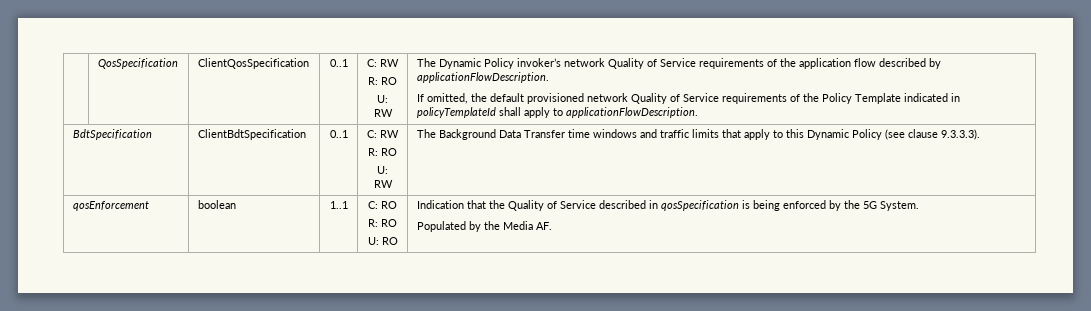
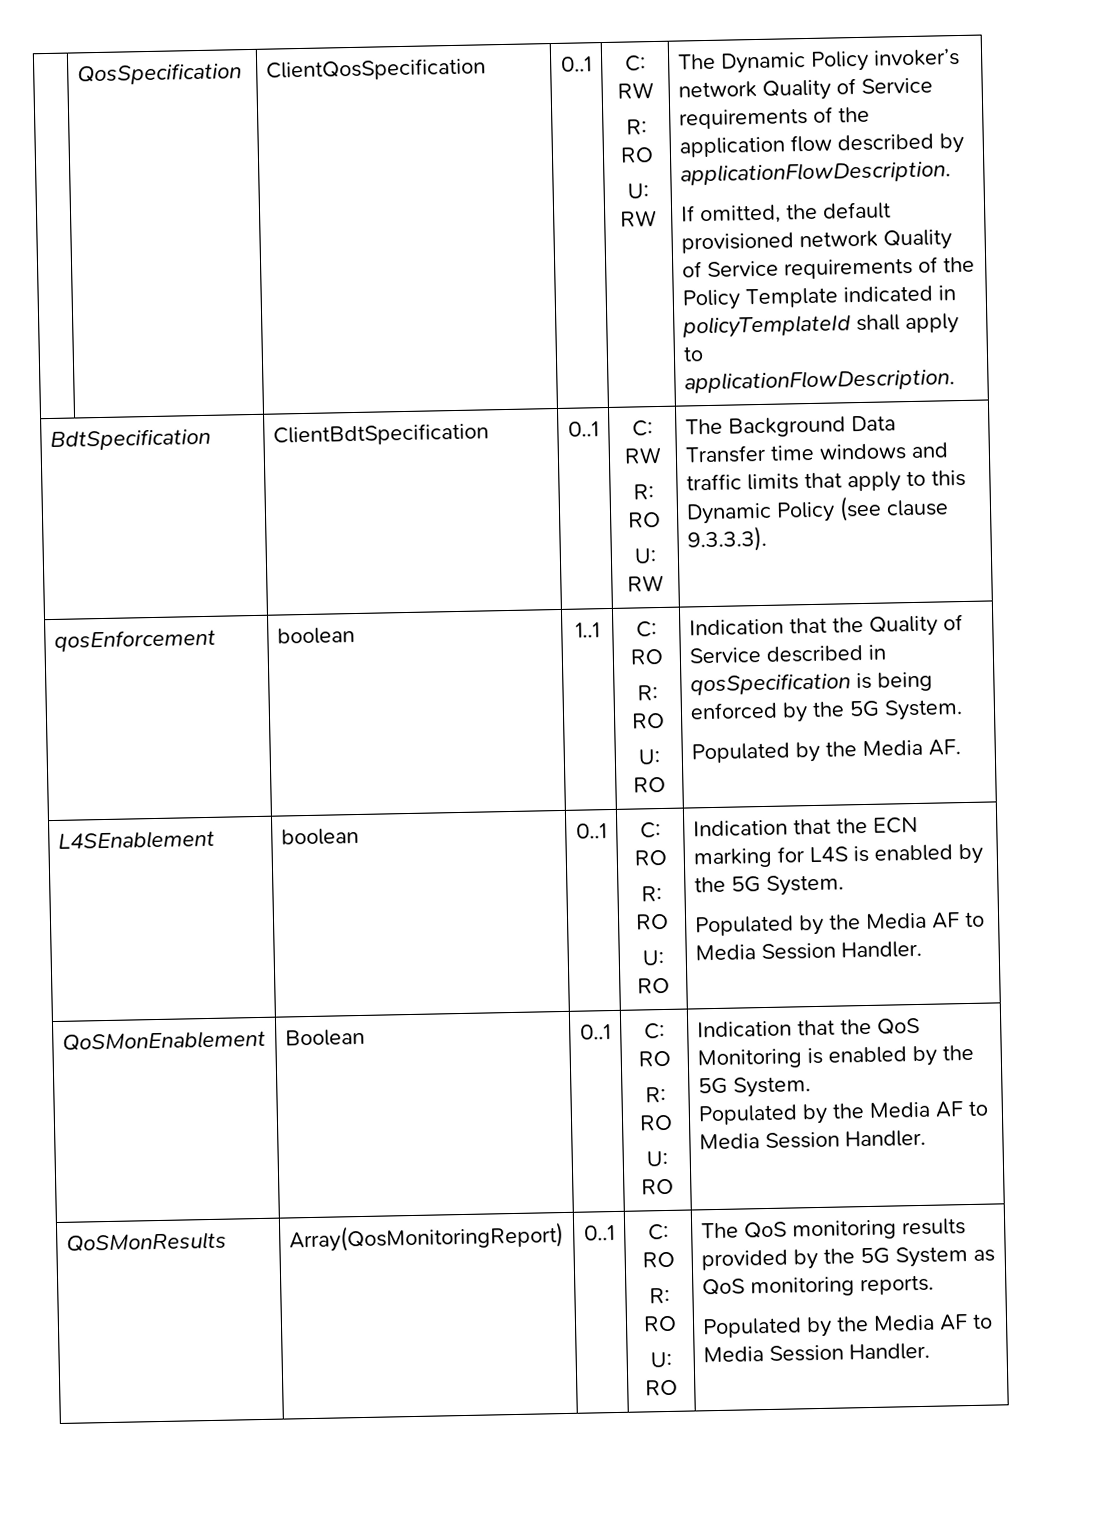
+ L4SEnablement | boolean | 0..1 | C: RO
+ R: RO
+ U: RO | Indication that the ECN marking for L4S is enabled by the 5G System.
+ Populated by the Media AF to Media Session Handler.
+ QoSMonEnablement | Boolean | 0..1 | C: RO
+ R: RO
+ U: RO | Indication that the QoS Monitoring is enabled by the 5G System.
+ Populated by the Media AF to Media Session Handler.
+ QoSMonResults | Array(QosMonitoringReport) | 0..1 | C: RO
+ R: RO
+ U: RO | The QoS monitoring results provided by the 5G System as QoS monitoring reports.
+ Populated by the Media AF to Media Session Handler.

